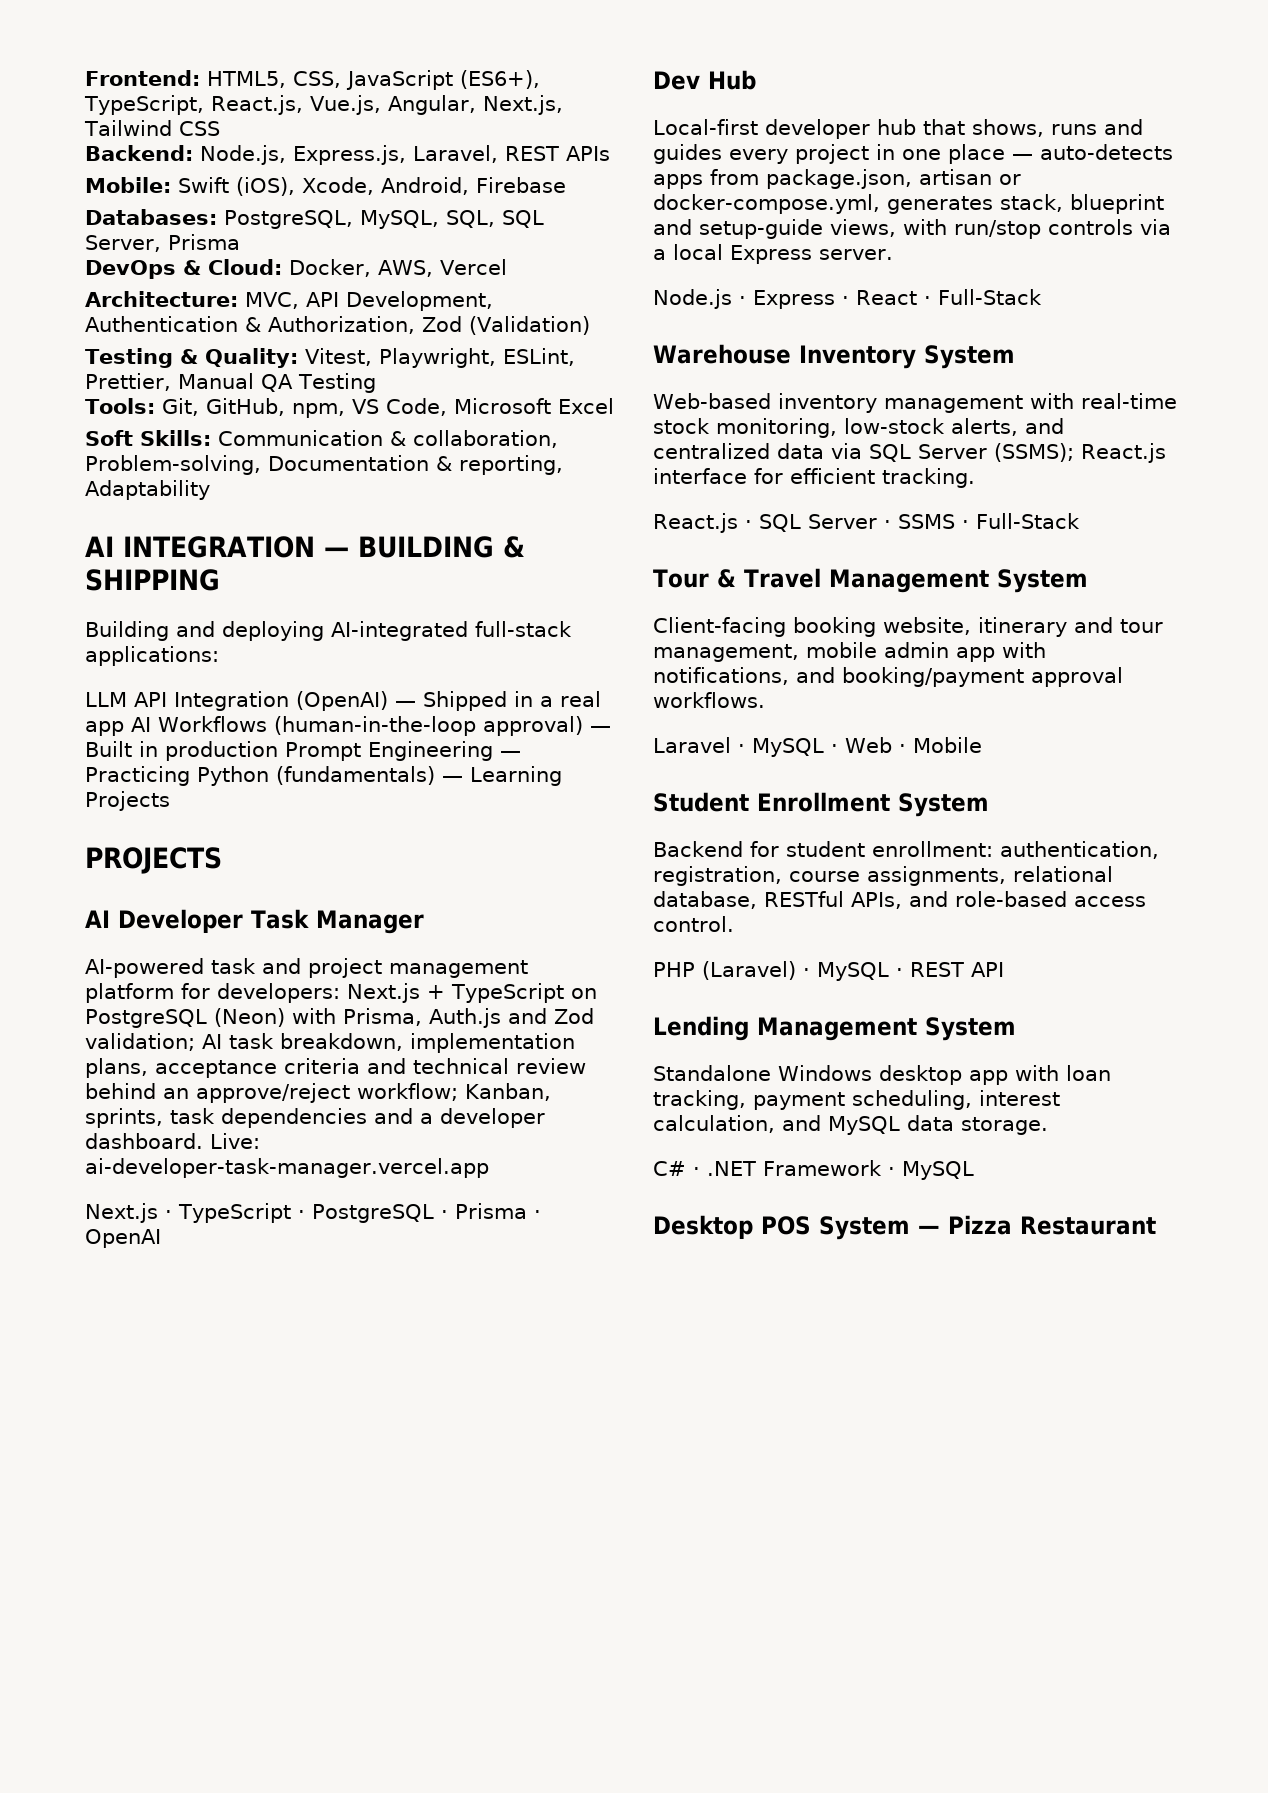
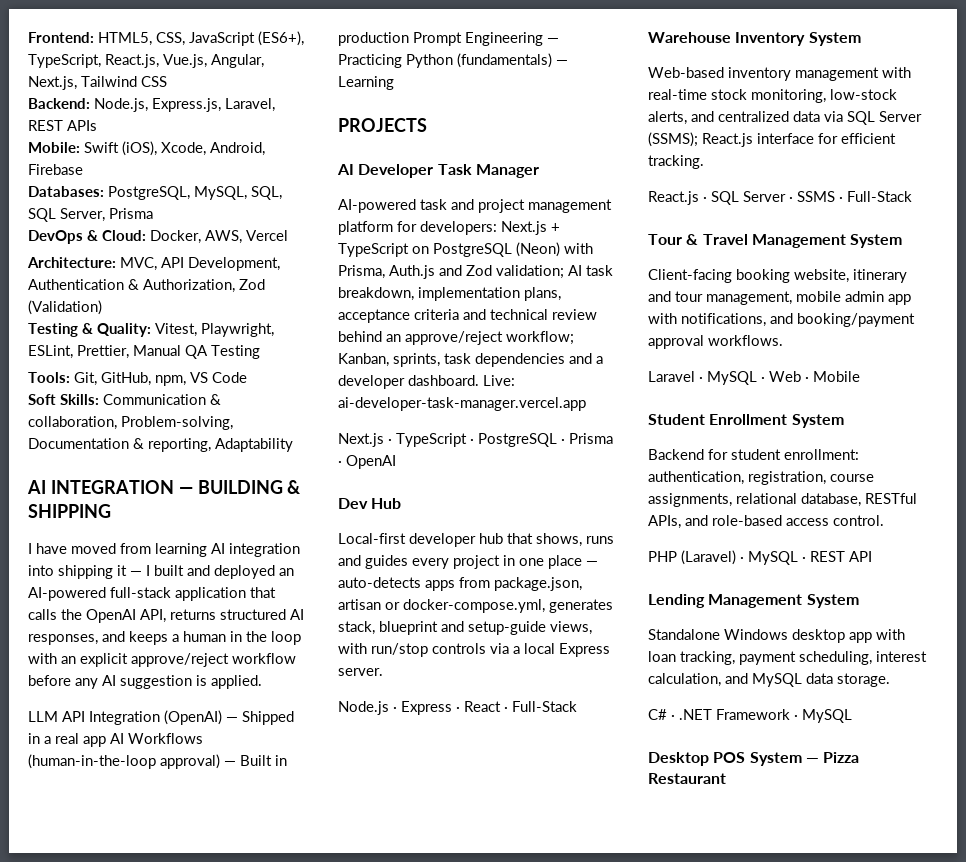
- Tools: Git, GitHub, npm, VS Code, Microsoft Excel
+ Tools: Git, GitHub, npm, VS Code
- Building and deploying AI-integrated full-stack applications:
+ I have moved from learning AI integration into shipping it — I built and deployed an AI-powered full-stack application that calls the OpenAI API, returns structured AI responses, and keeps a human in the loop with an explicit approve/reject workflow before any AI suggestion is applied.
- LLM API Integration (OpenAI) — Shipped in a real app AI Workflows (human-in-the-loop approval) — Built in production Prompt Engineering — Practicing Python (fundamentals) — Learning Projects
+ LLM API Integration (OpenAI) — Shipped in a real app AI Workflows (human-in-the-loop approval) — Built in production Prompt Engineering — Practicing Python (fundamentals) — Learning

